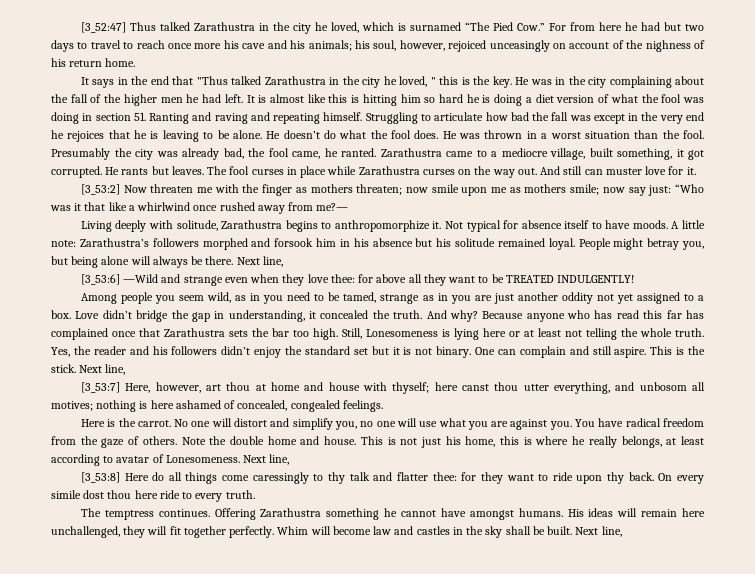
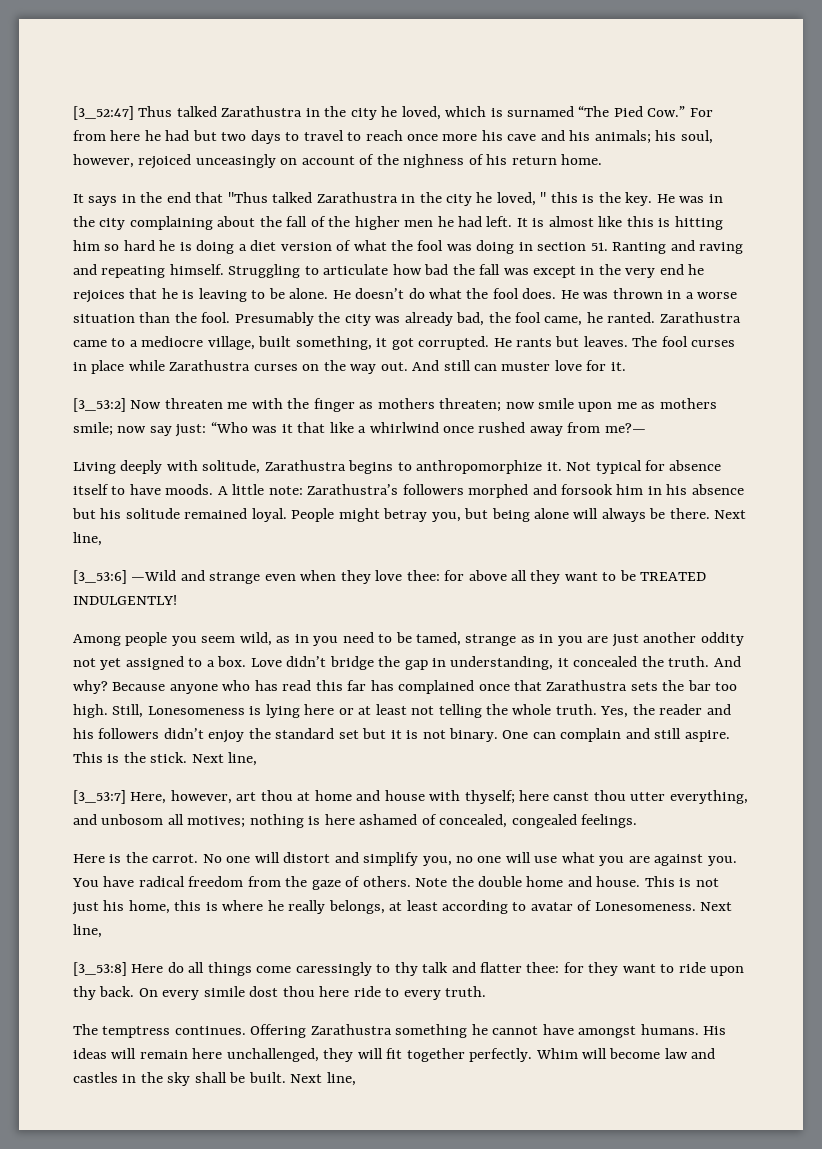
- He was thrown in a worst situation than the fool.
+ He was thrown in a worse situation than the fool.

